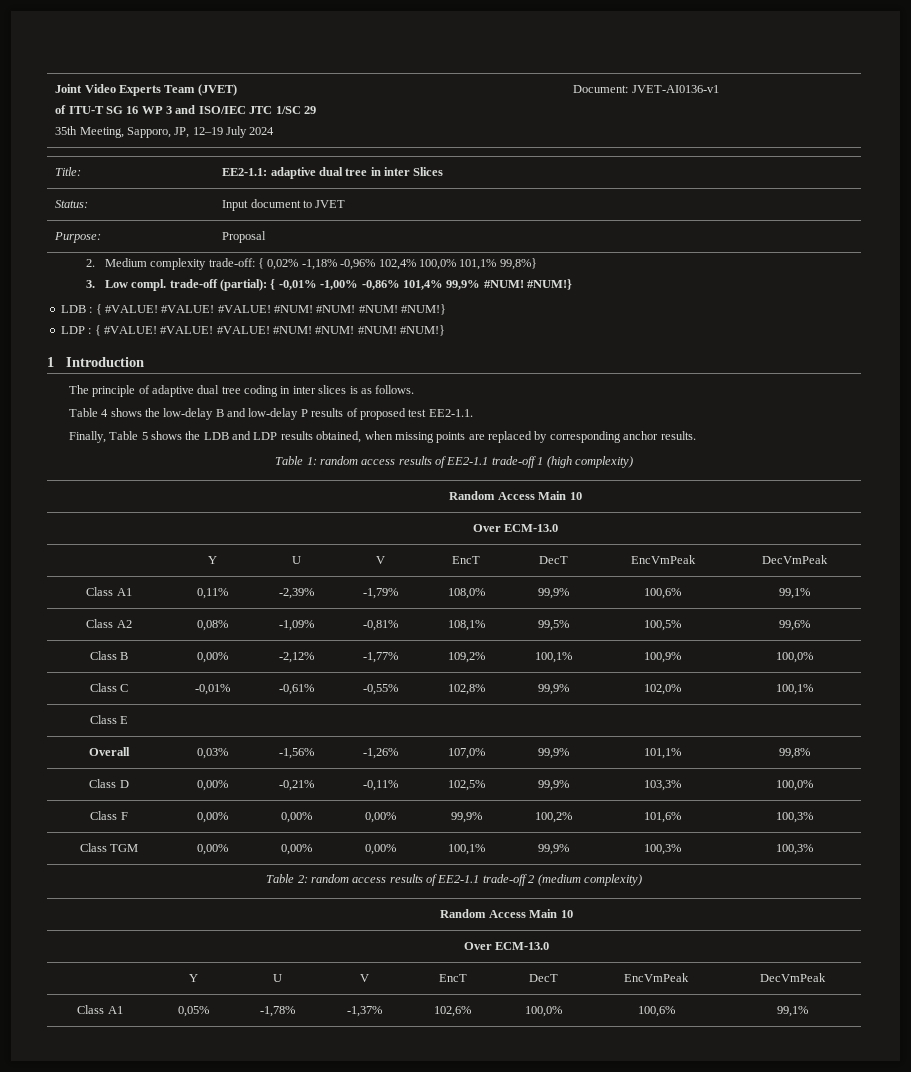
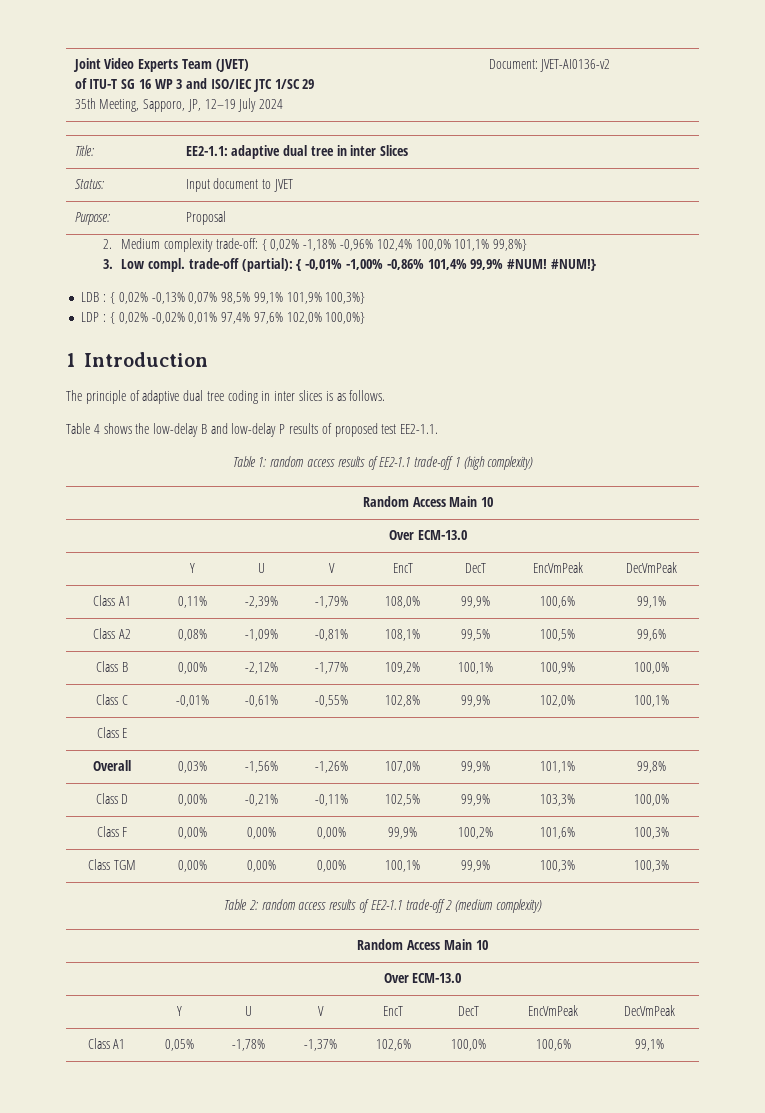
  Joint Video Experts Team (JVET)
  of ITU-T SG 16 WP 3 and ISO/IEC JTC 1/SC 29
- 35th Meeting, Sapporo, JP, 12–19 July 2024 | Document: JVET-AI0136-v1
+ 35th Meeting, Sapporo, JP, 12–19 July 2024 | Document: JVET-AI0136-v2
- LDB : { #VALUE! #VALUE! #VALUE! #NUM! #NUM! #NUM! #NUM!}
- LDP : { #VALUE! #VALUE! #VALUE! #NUM! #NUM! #NUM! #NUM!}
+ LDB : { 0,02% -0,13% 0,07% 98,5% 99,1% 101,9% 100,3%}
+ LDP : { 0,02% -0,02% 0,01% 97,4% 97,6% 102,0% 100,0%}
- Finally, Table 5 shows the LDB and LDP results obtained, when missing points are replaced by corresponding anchor results.

